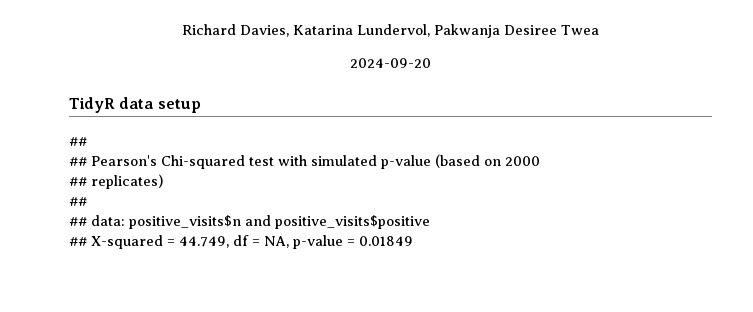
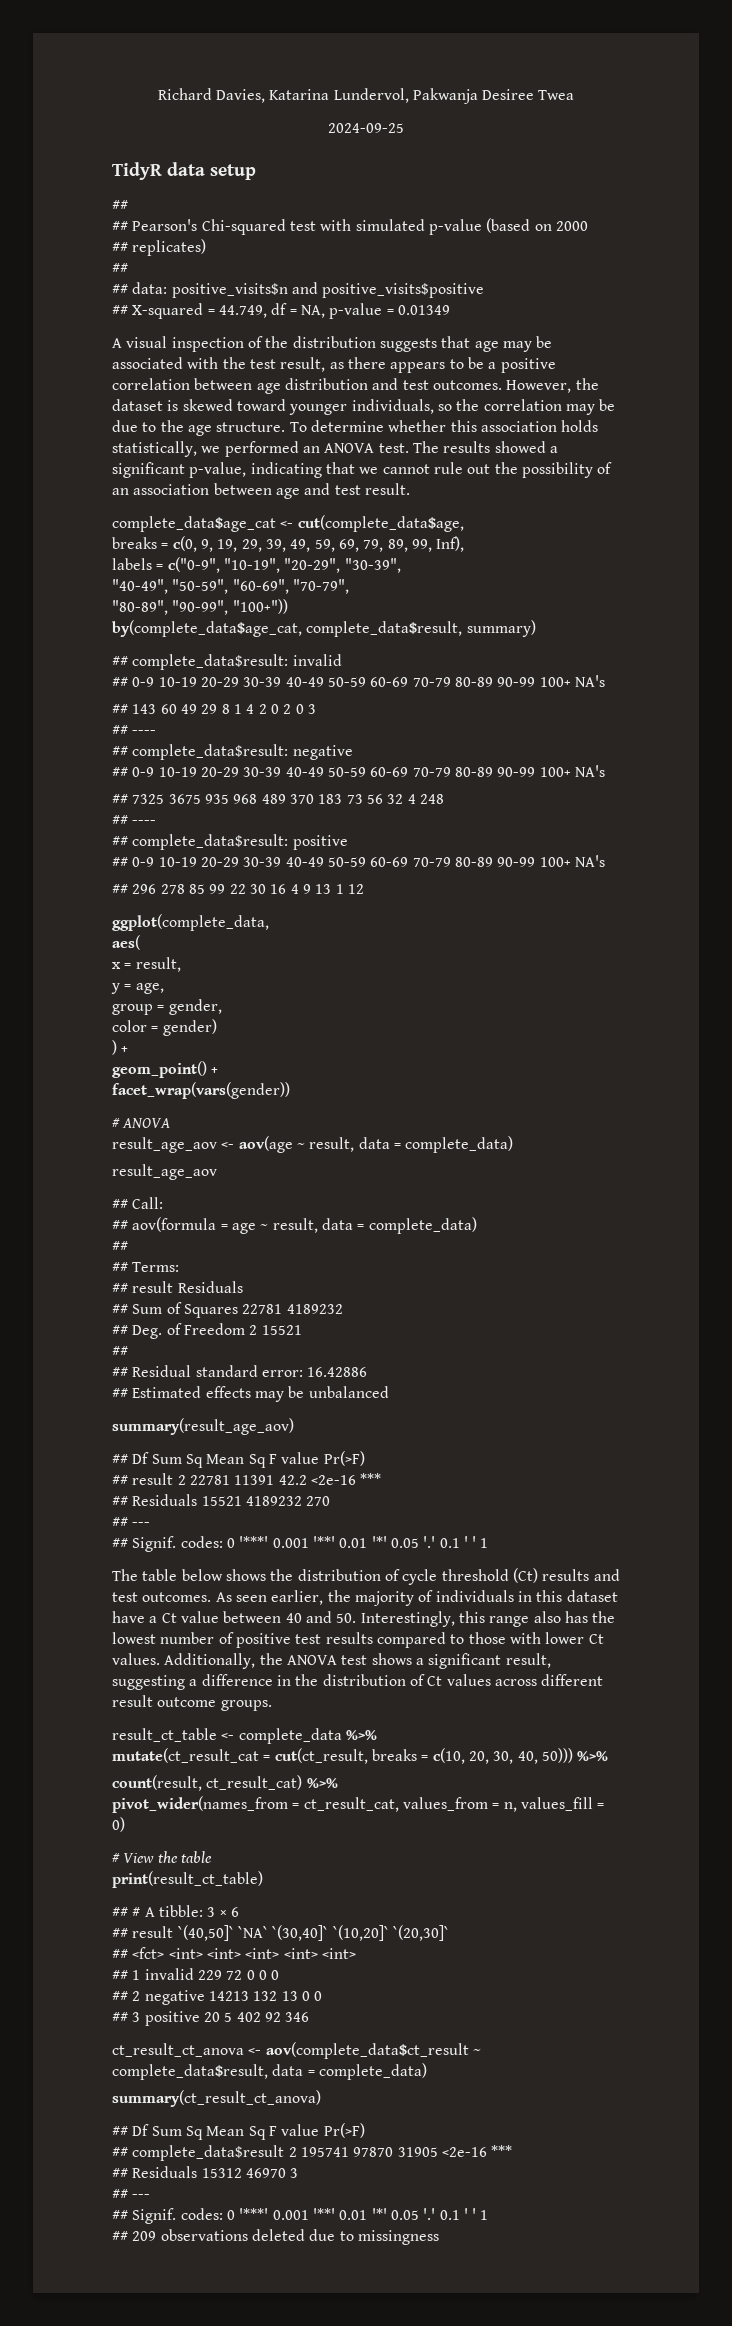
- 2024-09-20
+ 2024-09-25
- ## X-squared = 44.749, df = NA, p-value = 0.01849
+ ## X-squared = 44.749, df = NA, p-value = 0.01349
+ A visual inspection of the distribution suggests that age may be associated with the test result, as there appears to be a positive correlation between age distribution and test outcomes. However, the dataset is skewed toward younger individuals, so the correlation may be due to the age structure. To determine whether this association holds statistically, we performed an ANOVA test. The results showed a significant p-value, indicating that we cannot rule out the possibility of an association between age and test result.
+ complete_data$age_cat <- cut(complete_data$age,
+ breaks = c(0, 9, 19, 29, 39, 49, 59, 69, 79, 89, 99, Inf),
+ labels = c("0-9", "10-19", "20-29", "30-39",
+ "40-49", "50-59", "60-69", "70-79",
+ "80-89", "90-99", "100+"))
+ by(complete_data$age_cat, complete_data$result, summary)
+ ## complete_data$result: invalid
+ ## 0-9 10-19 20-29 30-39 40-49 50-59 60-69 70-79 80-89 90-99 100+ NA's
+ ## 143 60 49 29 8 1 4 2 0 2 0 3
+ ## ----
+ ## complete_data$result: negative
+ ## 0-9 10-19 20-29 30-39 40-49 50-59 60-69 70-79 80-89 90-99 100+ NA's
+ ## 7325 3675 935 968 489 370 183 73 56 32 4 248
+ ## ----
+ ## complete_data$result: positive
+ ## 0-9 10-19 20-29 30-39 40-49 50-59 60-69 70-79 80-89 90-99 100+ NA's
+ ## 296 278 85 99 22 30 16 4 9 13 1 12
+ ggplot(complete_data,
+ aes(
+ x = result,
+ y = age,
+ group = gender,
+ color = gender)
+ ) +
+ geom_point() +
+ facet_wrap(vars(gender))
+ # ANOVA
+ result_age_aov <- aov(age ~ result, data = complete_data)
+ result_age_aov
+ ## Call:
+ ## aov(formula = age ~ result, data = complete_data)
+ ##
+ ## Terms:
+ ## result Residuals
+ ## Sum of Squares 22781 4189232
+ ## Deg. of Freedom 2 15521
+ ##
+ ## Residual standard error: 16.42886
+ ## Estimated effects may be unbalanced
+ summary(result_age_aov)
+ ## Df Sum Sq Mean Sq F value Pr(>F)
+ ## result 2 22781 11391 42.2 <2e-16 ***
+ ## Residuals 15521 4189232 270
+ ## ---
+ ## Signif. codes: 0 '***' 0.001 '**' 0.01 '*' 0.05 '.' 0.1 ' ' 1
+ The table below shows the distribution of cycle threshold (Ct) results and test outcomes. As seen earlier, the majority of individuals in this dataset have a Ct value between 40 and 50. Interestingly, this range also has the lowest number of positive test results compared to those with lower Ct values. Additionally, the ANOVA test shows a significant result, suggesting a difference in the distribution of Ct values across different result outcome groups.
+ result_ct_table <- complete_data %>%
+ mutate(ct_result_cat = cut(ct_result, breaks = c(10, 20, 30, 40, 50))) %>%
+ count(result, ct_result_cat) %>%
+ pivot_wider(names_from = ct_result_cat, values_from = n, values_fill = 0)
+ # View the table
+ print(result_ct_table)
+ ## # A tibble: 3 × 6
+ ## result `(40,50]` `NA` `(30,40]` `(10,20]` `(20,30]`
+ ## <fct> <int> <int> <int> <int> <int>
+ ## 1 invalid 229 72 0 0 0
+ ## 2 negative 14213 132 13 0 0
+ ## 3 positive 20 5 402 92 346
+ ct_result_ct_anova <- aov(complete_data$ct_result ~ complete_data$result, data = complete_data)
+ summary(ct_result_ct_anova)
+ ## Df Sum Sq Mean Sq F value Pr(>F)
+ ## complete_data$result 2 195741 97870 31905 <2e-16 ***
+ ## Residuals 15312 46970 3
+ ## ---
+ ## Signif. codes: 0 '***' 0.001 '**' 0.01 '*' 0.05 '.' 0.1 ' ' 1
+ ## 209 observations deleted due to missingness

